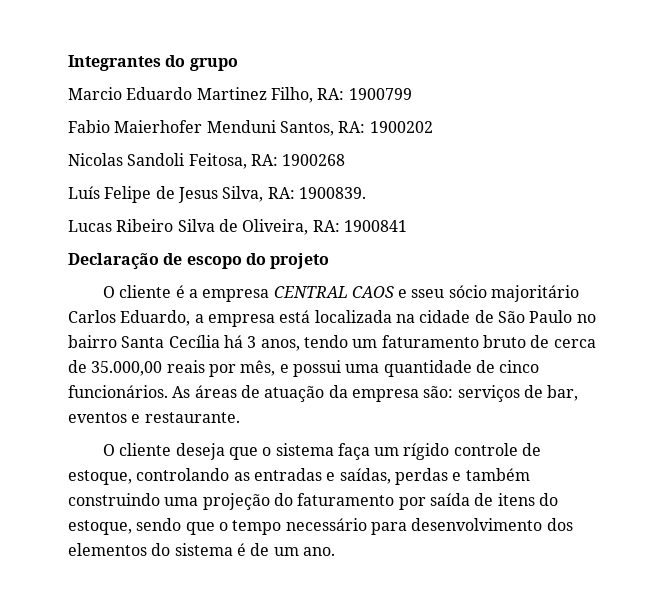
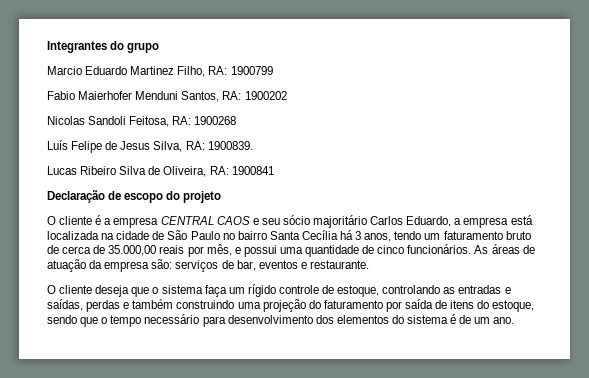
- O cliente é a empresa CENTRAL CAOS e sseu sócio majoritário Carlos Eduardo, a empresa está localizada na cidade de São Paulo no bairro Santa Cecília há 3 anos, tendo um faturamento bruto de cerca de 35.000,00 reais por mês, e possui uma quantidade de cinco funcionários.
+ O cliente é a empresa CENTRAL CAOS e seu sócio majoritário Carlos Eduardo, a empresa está localizada na cidade de São Paulo no bairro Santa Cecília há 3 anos, tendo um faturamento bruto de cerca de 35.000,00 reais por mês, e possui uma quantidade de cinco funcionários.

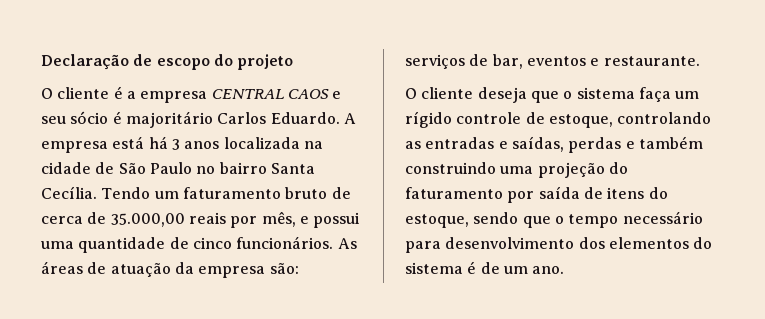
- Integrantes do grupo
- Marcio Eduardo Martinez Filho, RA: 1900799
- Fabio Maierhofer Menduni Santos, RA: 1900202
- Nicolas Sandoli Feitosa, RA: 1900268
- Luís Felipe de Jesus Silva, RA: 1900839.
- Lucas Ribeiro Silva de Oliveira, RA: 1900841
- O cliente é a empresa CENTRAL CAOS e seu sócio majoritário Carlos Eduardo, a empresa está localizada na cidade de São Paulo no bairro Santa Cecília há 3 anos, tendo um faturamento bruto de cerca de 35.000,00 reais por mês, e possui uma quantidade de cinco funcionários.
+ O cliente é a empresa CENTRAL CAOS e seu sócio é majoritário Carlos Eduardo. A empresa está há 3 anos localizada na cidade de São Paulo no bairro Santa Cecília. Tendo um faturamento bruto de cerca de 35.000,00 reais por mês, e possui uma quantidade de cinco funcionários.

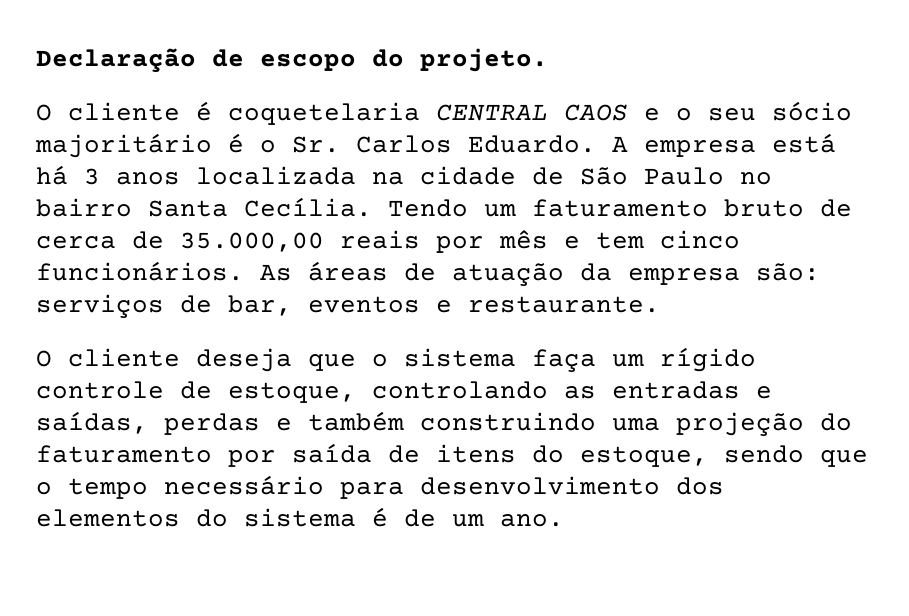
- Declaração de escopo do projeto
+ Declaração de escopo do projeto.
- O cliente é a empresa CENTRAL CAOS e seu sócio é majoritário Carlos Eduardo.
+ O cliente é coquetelaria CENTRAL CAOS e o seu sócio majoritário é o Sr. Carlos Eduardo.
- Tendo um faturamento bruto de cerca de 35.000,00 reais por mês, e possui uma quantidade de cinco funcionários.
+ Tendo um faturamento bruto de cerca de 35.000,00 reais por mês e tem cinco funcionários.

